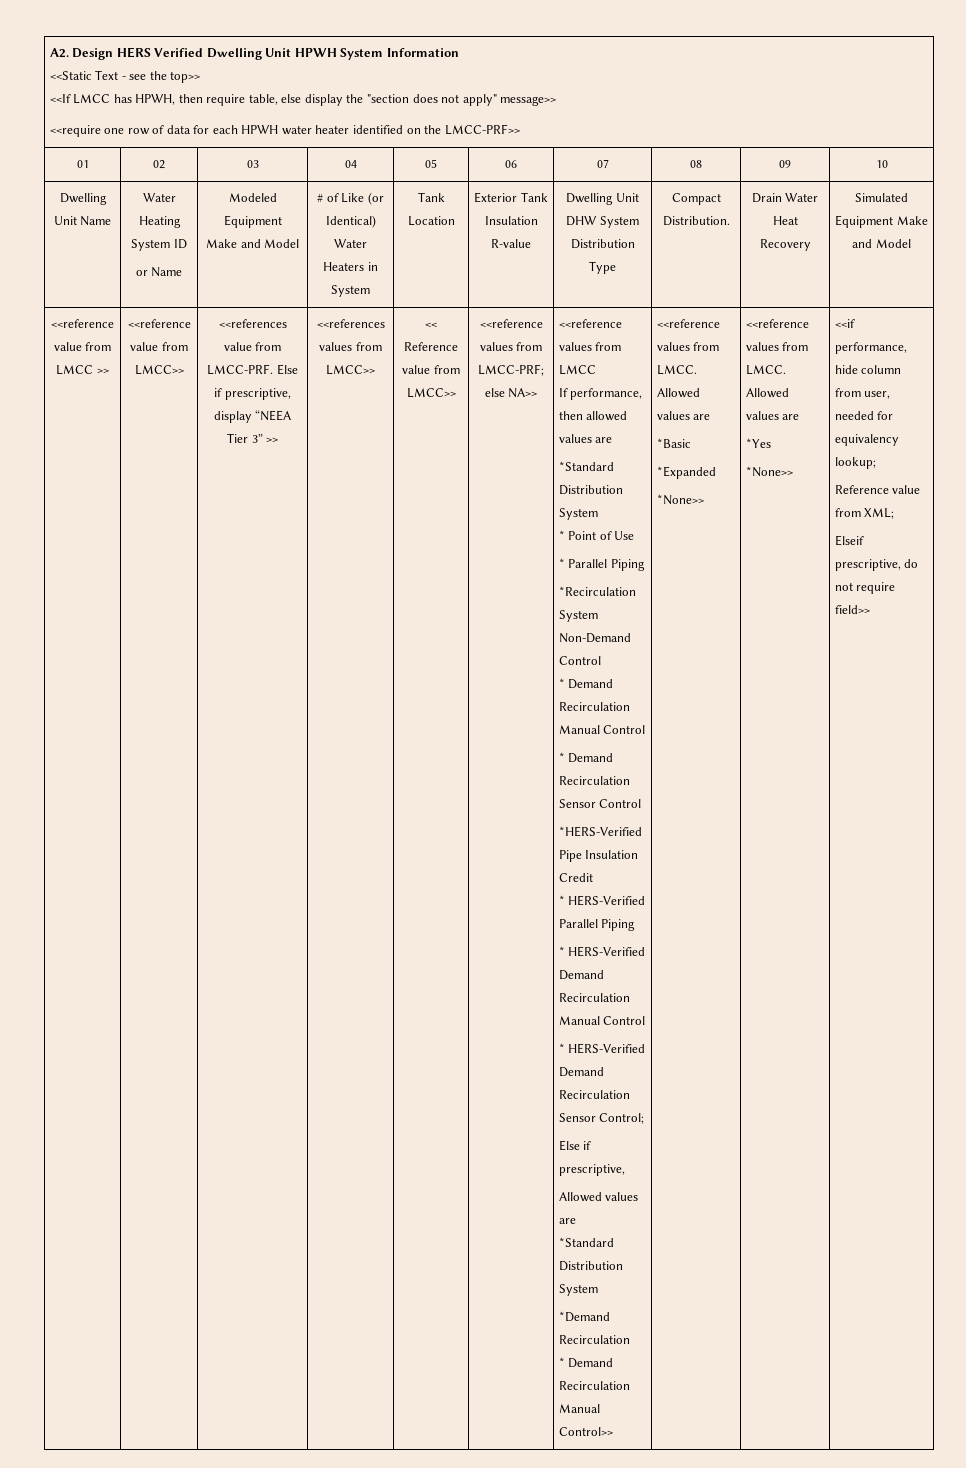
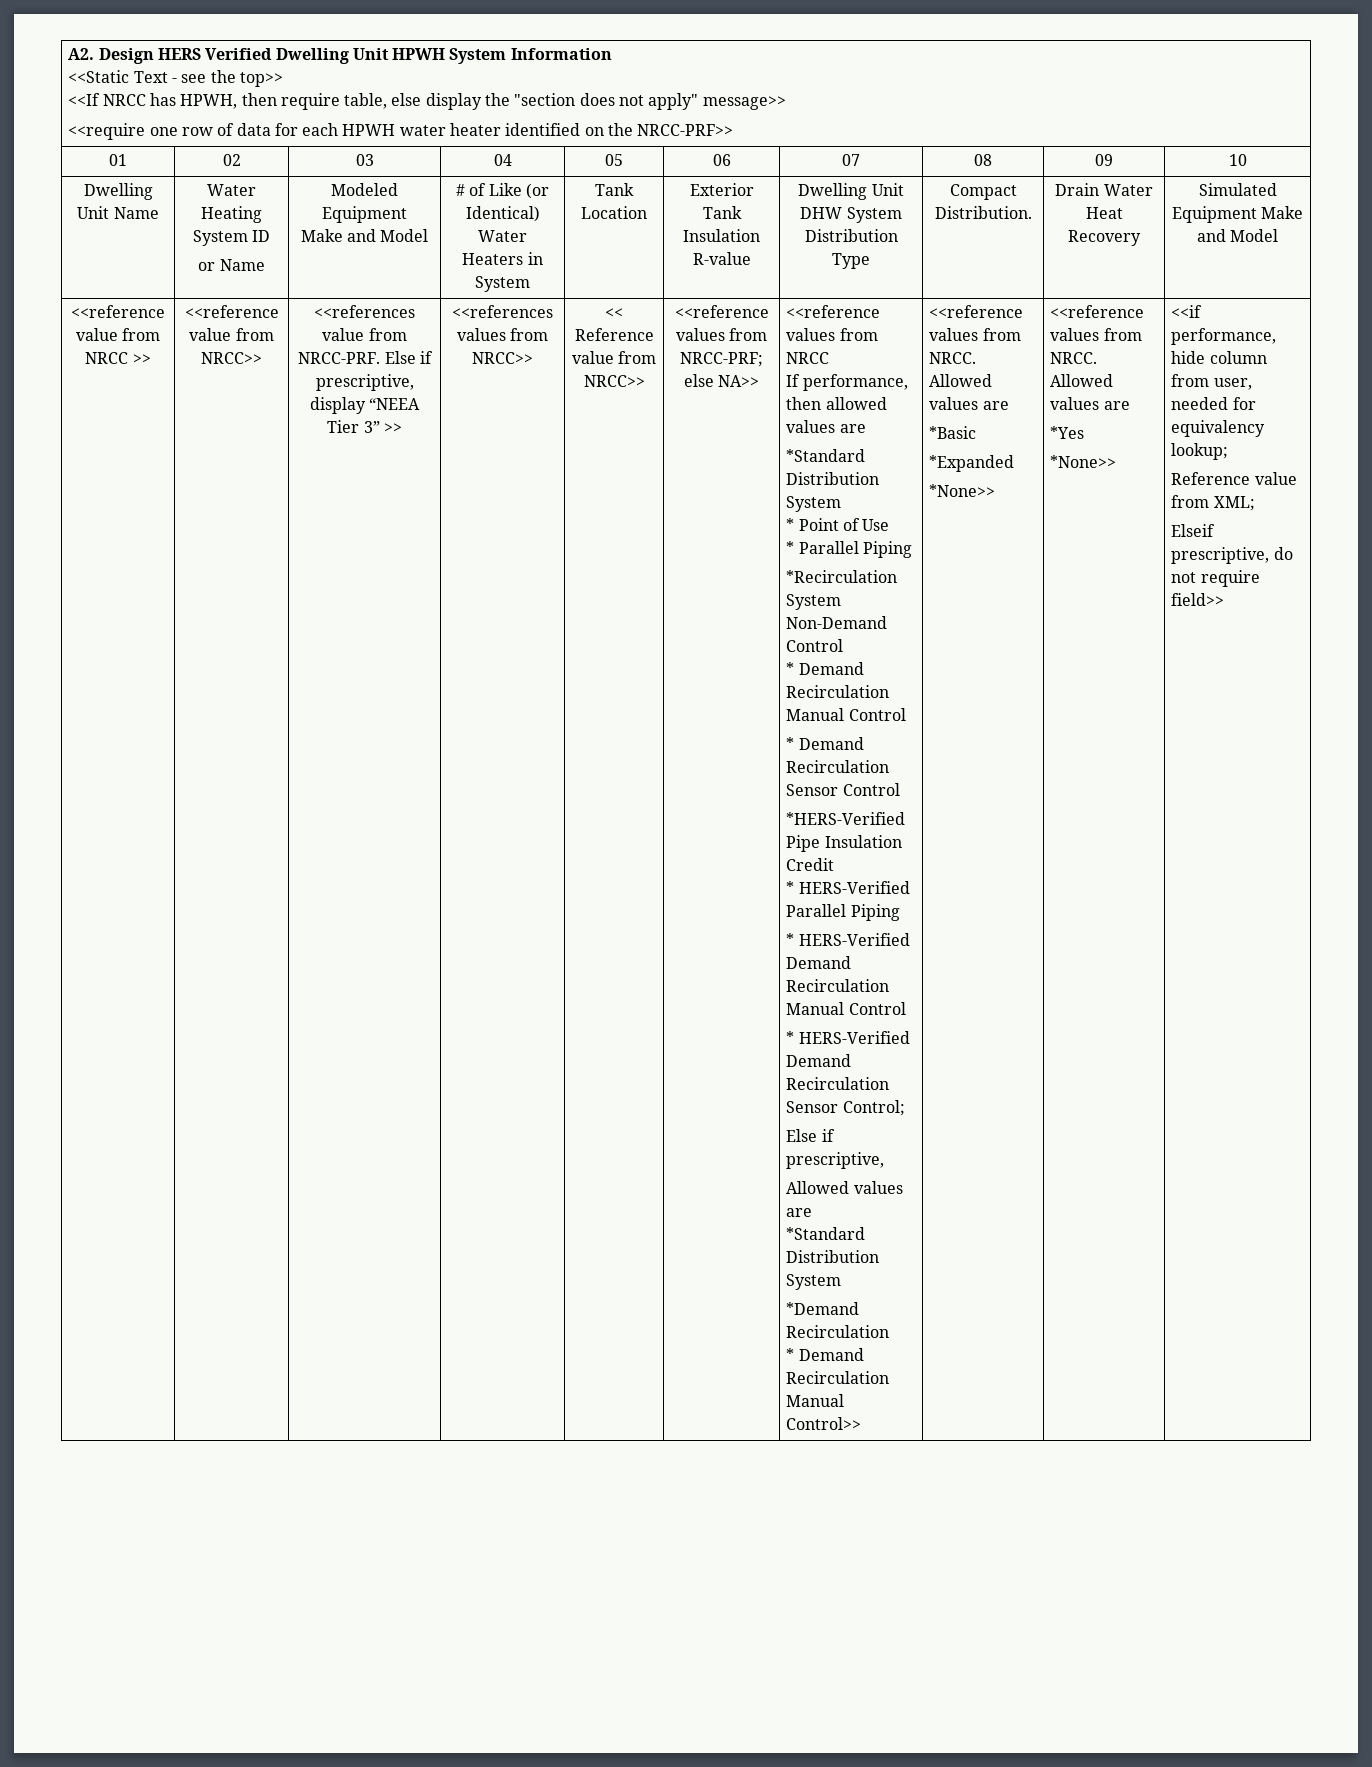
- <<If LMCC has HPWH, then require table, else display the "section does not apply" message>>
+ <<If NRCC has HPWH, then require table, else display the "section does not apply" message>>
- <<require one row of data for each HPWH water heater identified on the LMCC-PRF>>
+ <<require one row of data for each HPWH water heater identified on the NRCC-PRF>>
- <<reference value from LMCC >>
+ <<reference value from NRCC >>
- <<reference value from LMCC>>
+ <<reference value from NRCC>>
- <<references value from LMCC-PRF.
+ <<references value from NRCC-PRF.
- <<references values from LMCC>>
+ <<references values from NRCC>>
- << Reference value from LMCC>> | <<reference values from LMCC-PRF; else NA>>
+ << Reference value from NRCC>> | <<reference values from NRCC-PRF; else NA>>
- <<reference values from LMCC
+ <<reference values from NRCC
- * Demand Recirculation Manual Control>> | <<reference values from LMCC.
+ * Demand Recirculation Manual Control>> | <<reference values from NRCC.
- *None>> | <<reference values from LMCC.
+ *None>> | <<reference values from NRCC.

